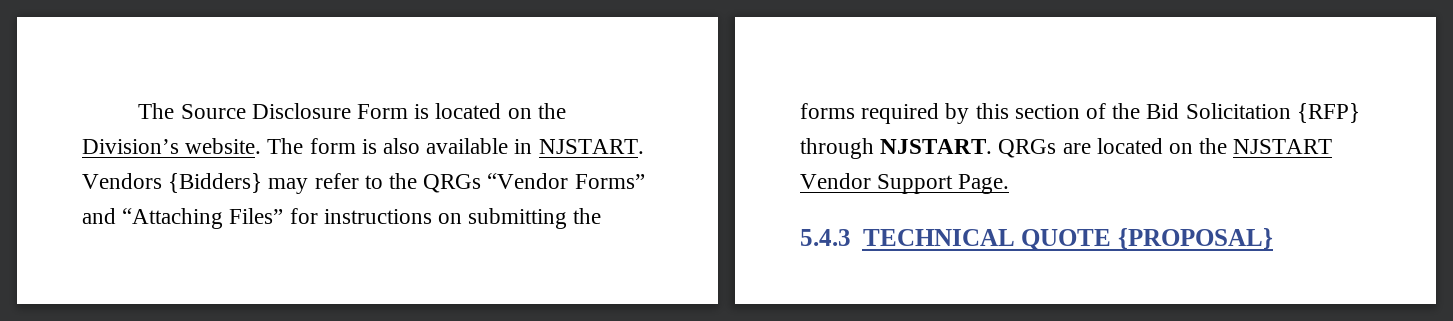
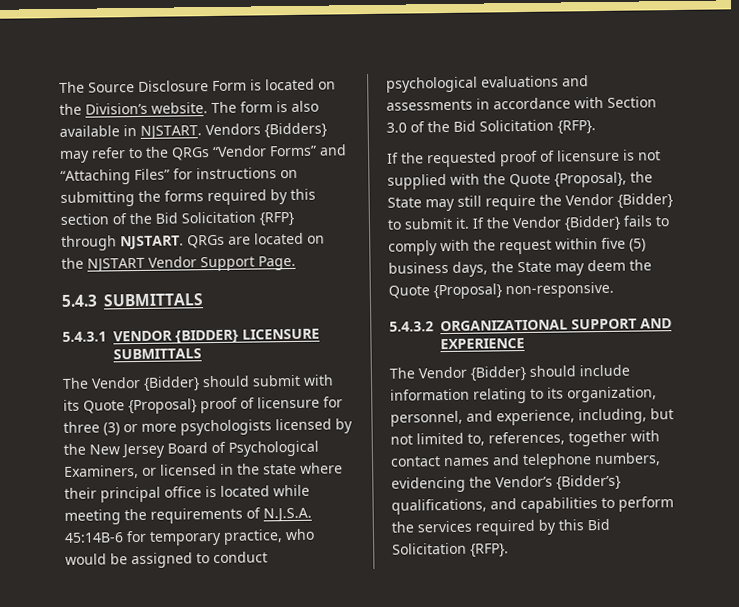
- 5.4.3 TECHNICAL QUOTE {PROPOSAL}
+ 5.4.3 SUBMITTALS
+ 5.4.3.1 VENDOR {BIDDER} LICENSURE SUBMITTALS
+ The Vendor {Bidder} should submit with its Quote {Proposal} proof of licensure for three (3) or more psychologists licensed by the New Jersey Board of Psychological Examiners, or licensed in the state where their principal office is located while meeting the requirements of N.J.S.A. 45:14B-6 for temporary practice, who would be assigned to conduct psychological evaluations and assessments in accordance with Section 3.0 of the Bid Solicitation {RFP}.
+ If the requested proof of licensure is not supplied with the Quote {Proposal}, the State may still require the Vendor {Bidder} to submit it. If the Vendor {Bidder} fails to comply with the request within five (5) business days, the State may deem the Quote {Proposal} non-responsive.
+ 5.4.3.2 ORGANIZATIONAL SUPPORT AND EXPERIENCE
+ The Vendor {Bidder} should include information relating to its organization, personnel, and experience, including, but not limited to, references, together with contact names and telephone numbers, evidencing the Vendor’s {Bidder’s} qualifications, and capabilities to perform the services required by this Bid Solicitation {RFP}.

